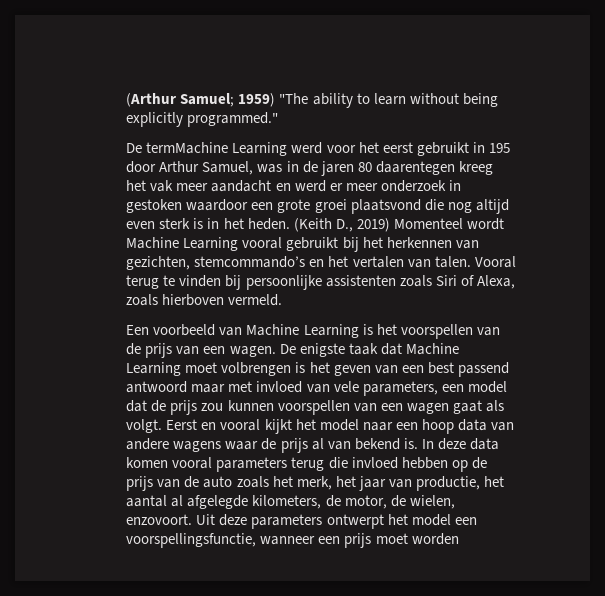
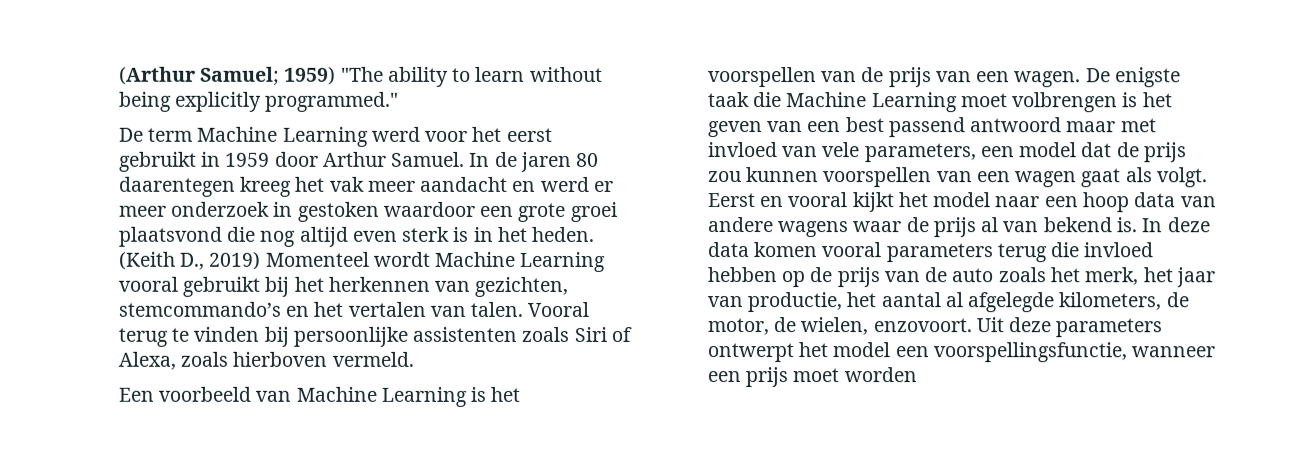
- De termMachine Learning werd voor het eerst gebruikt in 195 door Arthur Samuel, was in de jaren 80 daarentegen kreeg het vak meer aandacht en werd er meer onderzoek in gestoken waardoor een grote groei plaatsvond die nog altijd even sterk is in het heden.
+ De term Machine Learning werd voor het eerst gebruikt in 1959 door Arthur Samuel. In de jaren 80 daarentegen kreeg het vak meer aandacht en werd er meer onderzoek in gestoken waardoor een grote groei plaatsvond die nog altijd even sterk is in het heden.
- De enigste taak dat Machine Learning moet volbrengen is het geven van een best passend antwoord maar met invloed van vele parameters, een model dat de prijs zou kunnen voorspellen van een wagen gaat als volgt.
+ De enigste taak die Machine Learning moet volbrengen is het geven van een best passend antwoord maar met invloed van vele parameters, een model dat de prijs zou kunnen voorspellen van een wagen gaat als volgt.

